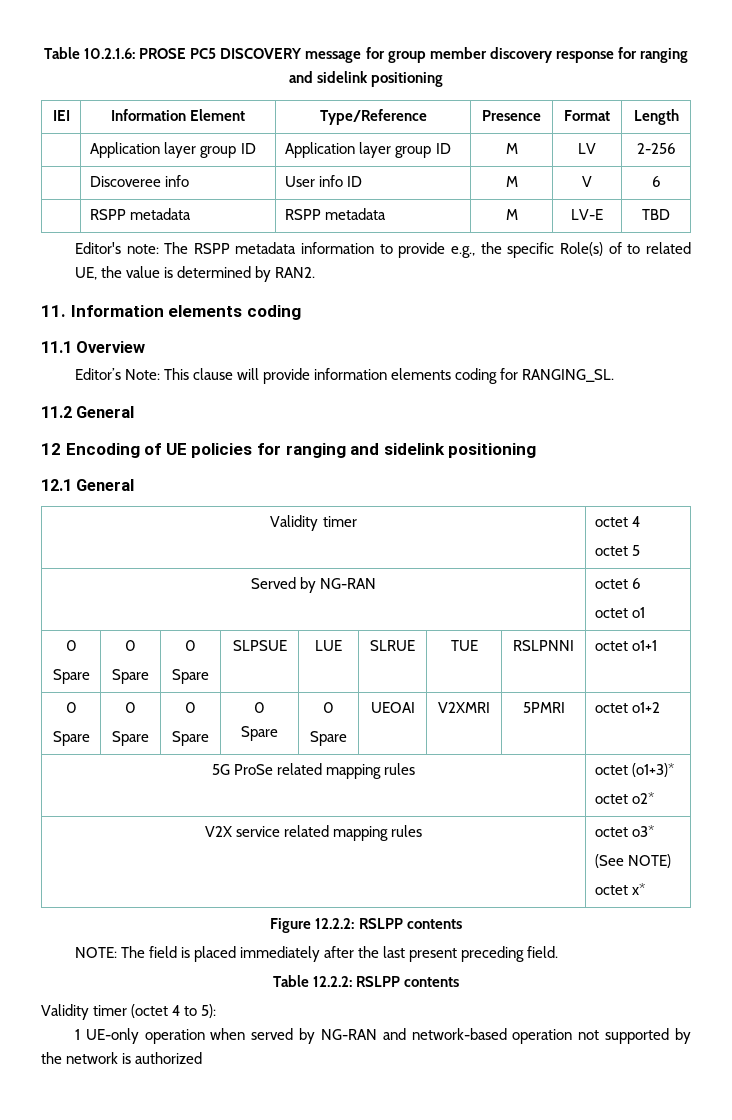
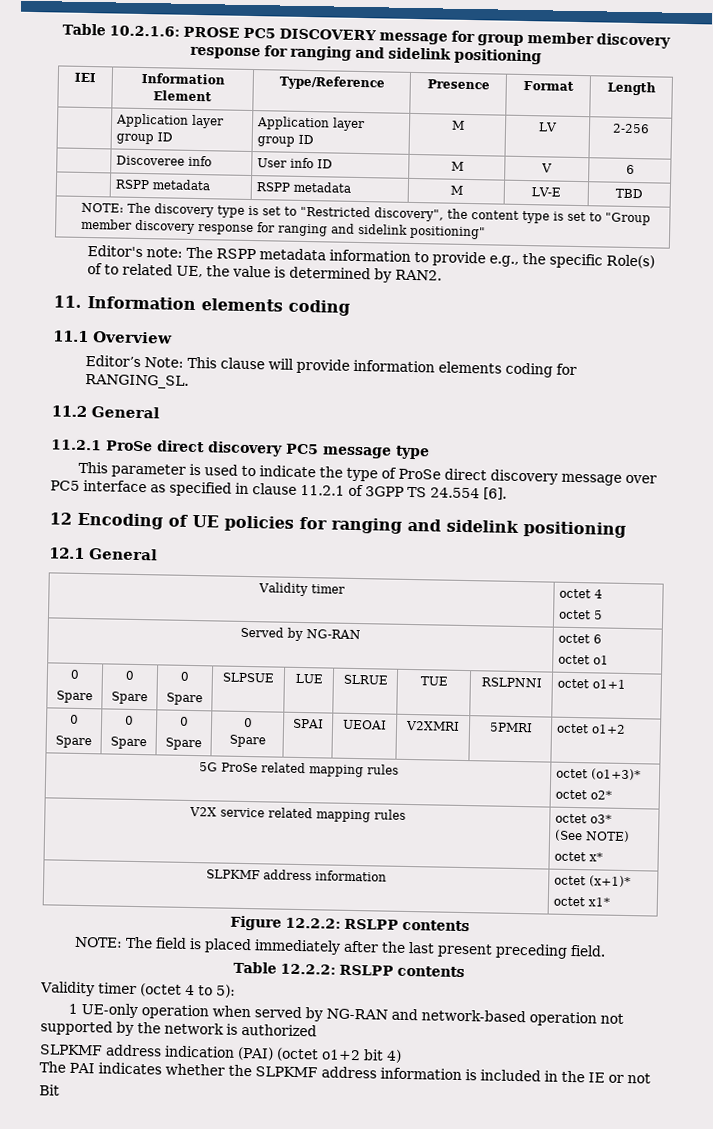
+ NOTE: The discovery type is set to "Restricted discovery", the content type is set to "Group member discovery response for ranging and sidelink positioning"
+ 11.2.1 ProSe direct discovery PC5 message type
+ This parameter is used to indicate the type of ProSe direct discovery message over PC5 interface as specified in clause 11.2.1 of 3GPP TS 24.554 [6].
  Served by NG-RAN | octet 6
  octet o1
  0
  Spare | 0
  Spare | 0
  Spare | SLPSUE | LUE | SLRUE | TUE | RSLPNNI | octet o1+1
  0
  Spare | 0
  Spare | 0
  Spare | 0
- Spare | 0
- Spare | UEOAI | V2XMRI | 5PMRI | octet o1+2
+ Spare | SPAI | UEOAI | V2XMRI | 5PMRI | octet o1+2
+ SLPKMF address information | octet (x+1)*
+ octet x1*
+ SLPKMF address indication (PAI) (octet o1+2 bit 4)
+ The PAI indicates whether the SLPKMF address information is included in the IE or not
+ Bit

